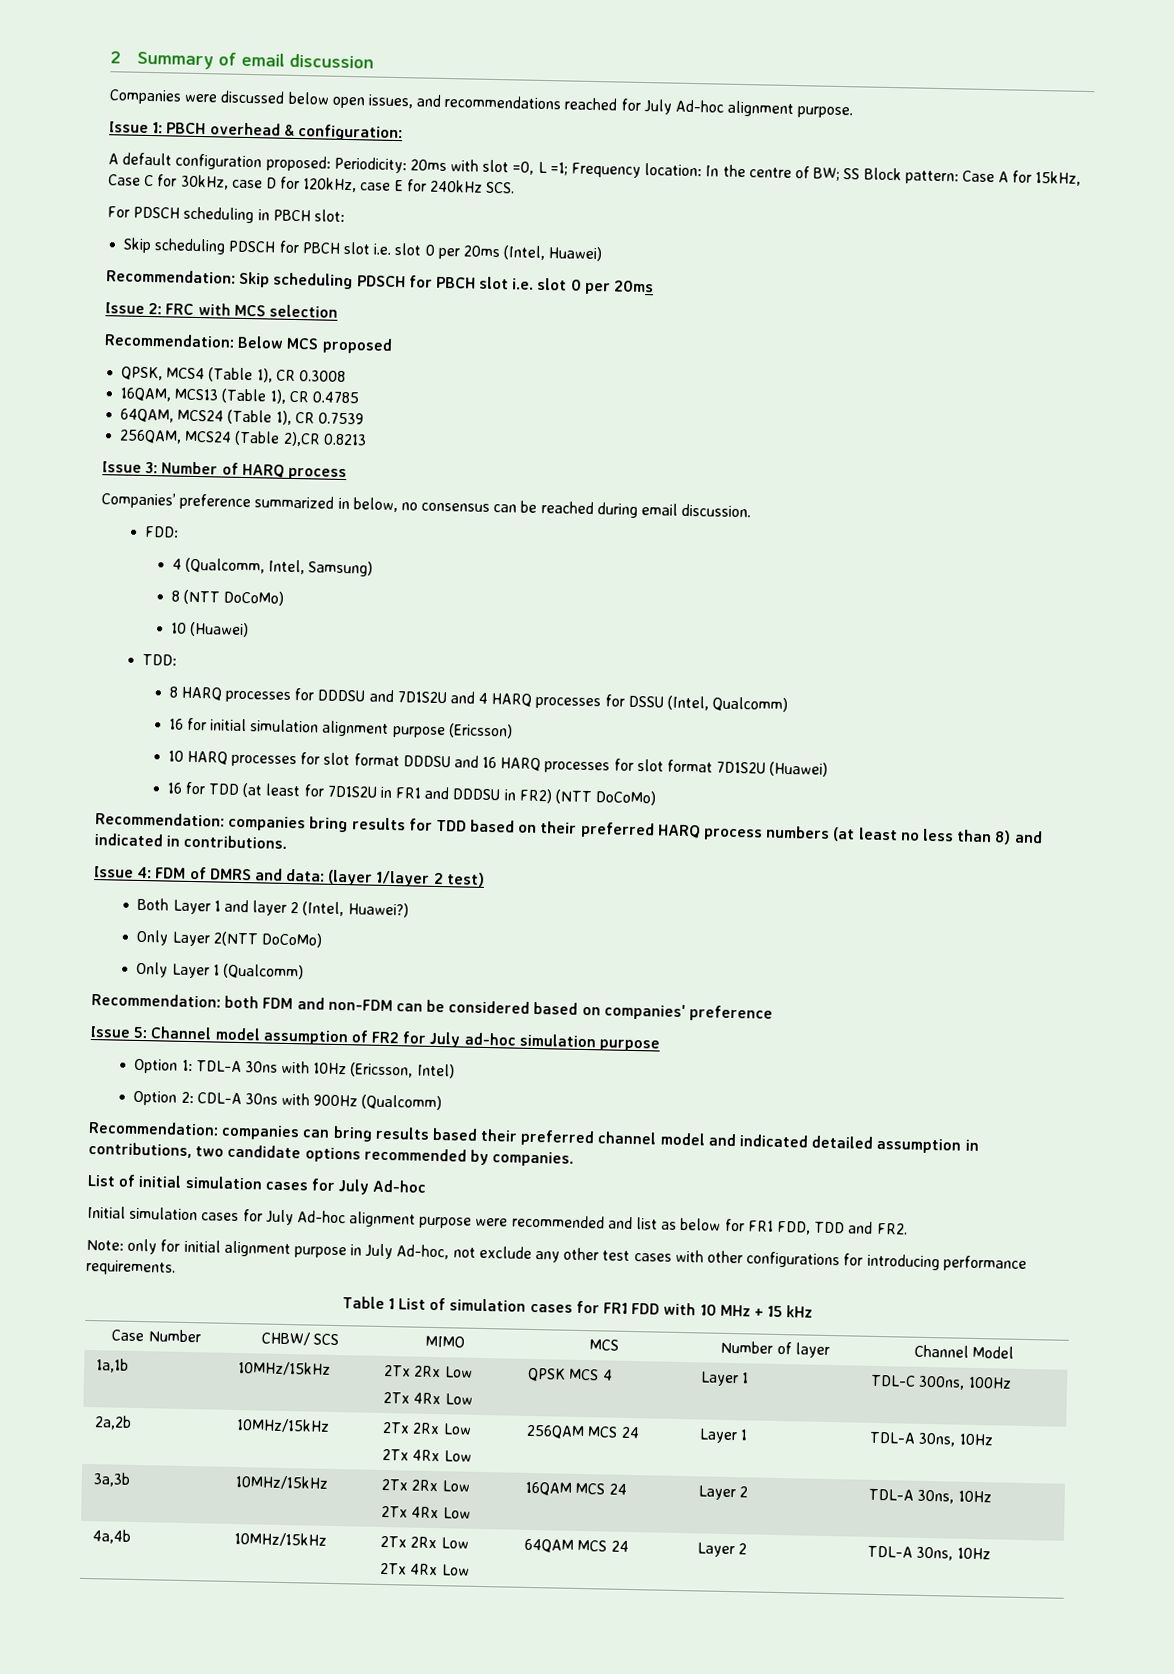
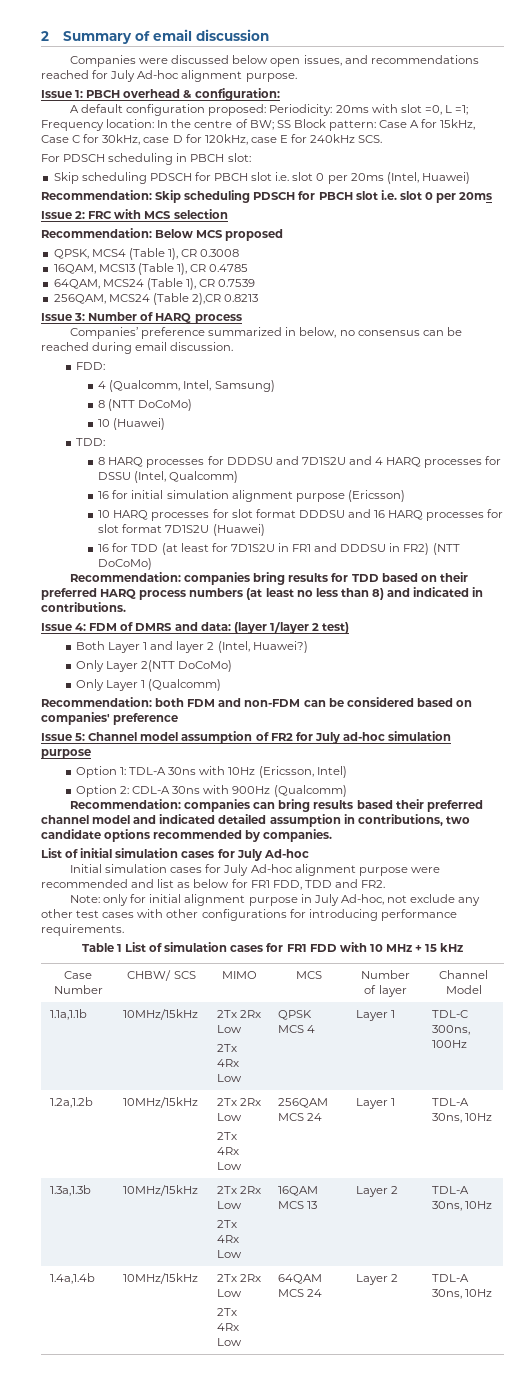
- 1a,1b | 10MHz/15kHz | 2Tx 2Rx Low
+ 1.1a,1.1b | 10MHz/15kHz | 2Tx 2Rx Low
- 2a,2b | 10MHz/15kHz | 2Tx 2Rx Low
+ 1.2a,1.2b | 10MHz/15kHz | 2Tx 2Rx Low
- 3a,3b | 10MHz/15kHz | 2Tx 2Rx Low
- 2Tx 4Rx Low | 16QAM MCS 24 | Layer 2 | TDL-A 30ns, 10Hz
+ 1.3a,1.3b | 10MHz/15kHz | 2Tx 2Rx Low
+ 2Tx 4Rx Low | 16QAM MCS 13 | Layer 2 | TDL-A 30ns, 10Hz
- 4a,4b | 10MHz/15kHz | 2Tx 2Rx Low
+ 1.4a,1.4b | 10MHz/15kHz | 2Tx 2Rx Low

